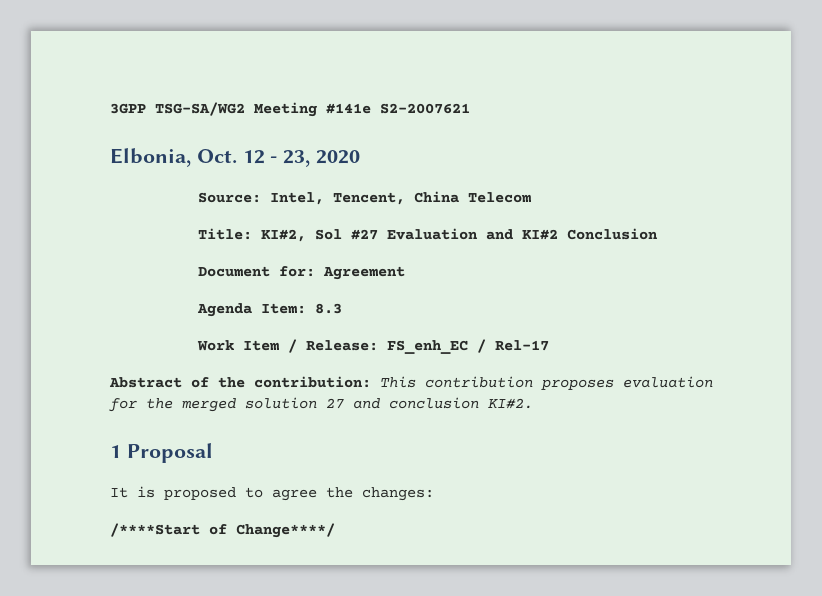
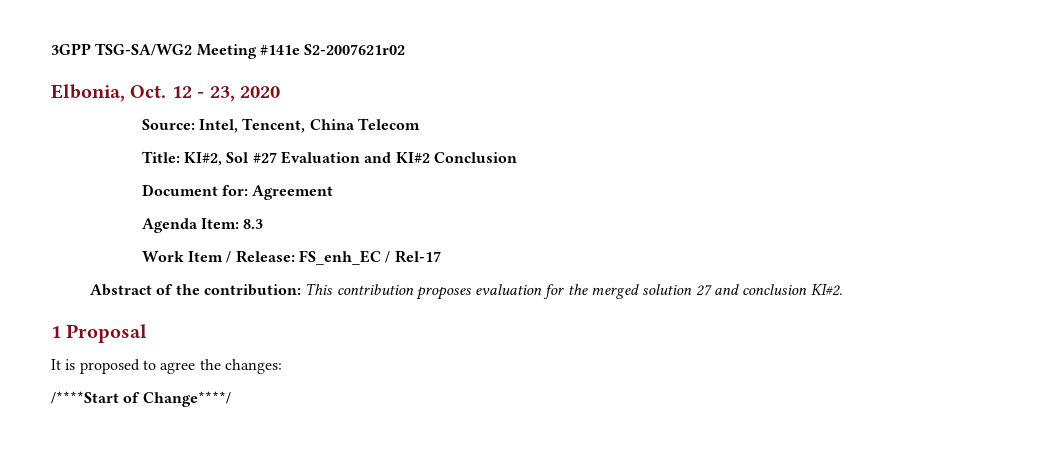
- 3GPP TSG-SA/WG2 Meeting #141e S2-2007621
+ 3GPP TSG-SA/WG2 Meeting #141e S2-2007621r02

